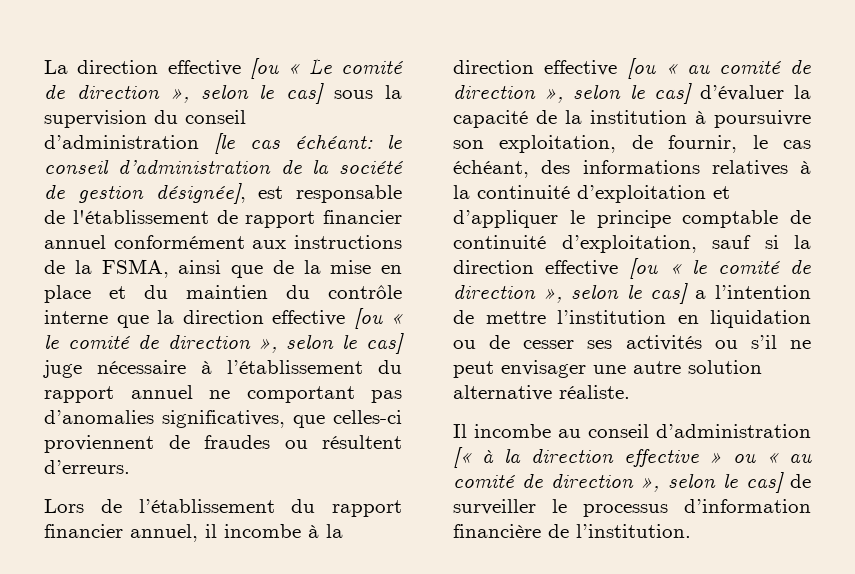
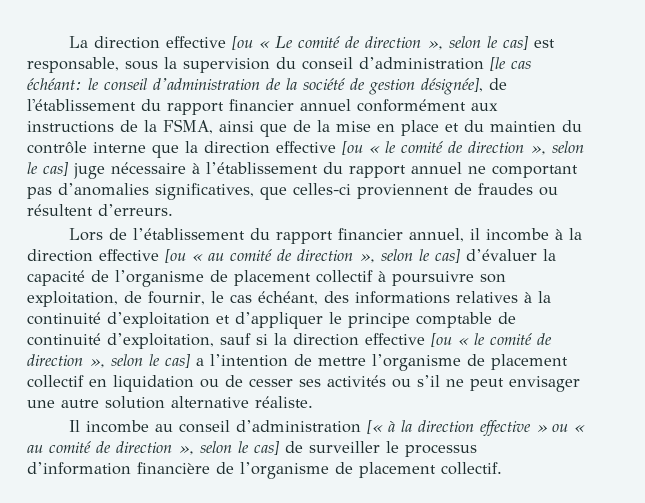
- La direction effective [ou « Le comité de direction », selon le cas] sous la supervision du conseil d’administration [le cas échéant:
+ La direction effective [ou « Le comité de direction », selon le cas] est responsable, sous la supervision du conseil d’administration [le cas échéant:
- le conseil d’administration de la société de gestion désignée], est responsable de l'établissement de rapport financier annuel conformément aux instructions de la FSMA, ainsi que de la mise en place et du maintien du contrôle interne que la direction effective [ou « le comité de direction », selon le cas] juge nécessaire à l’établissement du rapport annuel ne comportant pas d’anomalies significatives, que celles-ci proviennent de fraudes ou résultent d’erreurs.
+ le conseil d’administration de la société de gestion désignée], de l'établissement du rapport financier annuel conformément aux instructions de la FSMA, ainsi que de la mise en place et du maintien du contrôle interne que la direction effective [ou « le comité de direction », selon le cas] juge nécessaire à l’établissement du rapport annuel ne comportant pas d’anomalies significatives, que celles-ci proviennent de fraudes ou résultent d’erreurs.
- Lors de l’établissement du rapport financier annuel, il incombe à la direction effective [ou « au comité de direction », selon le cas] d’évaluer la capacité de la institution à poursuivre son exploitation, de fournir, le cas échéant, des informations relatives à la continuité d’exploitation et d’appliquer le principe comptable de continuité d’exploitation, sauf si la direction effective [ou « le comité de direction », selon le cas] a l’intention de mettre l’institution en liquidation ou de cesser ses activités ou s’il ne peut envisager une autre solution alternative réaliste.
+ Lors de l’établissement du rapport financier annuel, il incombe à la direction effective [ou « au comité de direction », selon le cas] d’évaluer la capacité de l’organisme de placement collectif à poursuivre son exploitation, de fournir, le cas échéant, des informations relatives à la continuité d’exploitation et d’appliquer le principe comptable de continuité d’exploitation, sauf si la direction effective [ou « le comité de direction », selon le cas] a l’intention de mettre l’organisme de placement collectif en liquidation ou de cesser ses activités ou s’il ne peut envisager une autre solution alternative réaliste.
- Il incombe au conseil d’administration [« à la direction effective » ou « au comité de direction », selon le cas] de surveiller le processus d’information financière de l’institution.
+ Il incombe au conseil d’administration [« à la direction effective » ou « au comité de direction », selon le cas] de surveiller le processus d’information financière de l’organisme de placement collectif.

